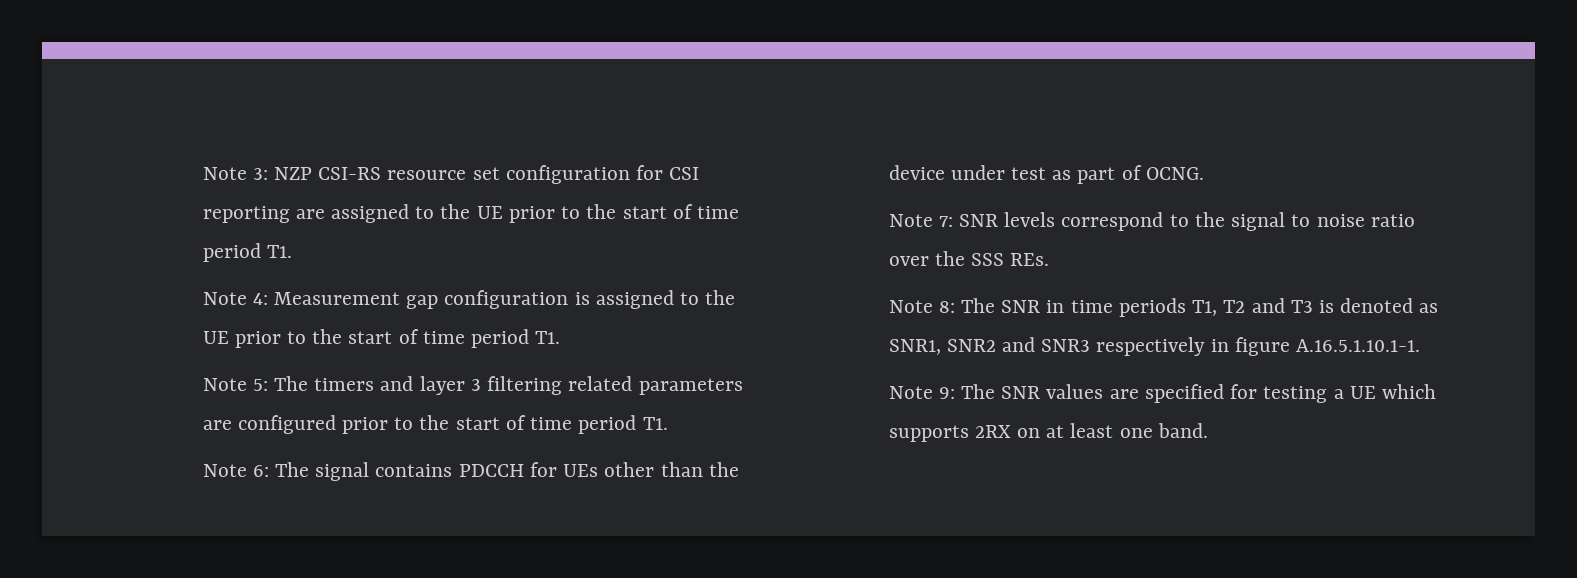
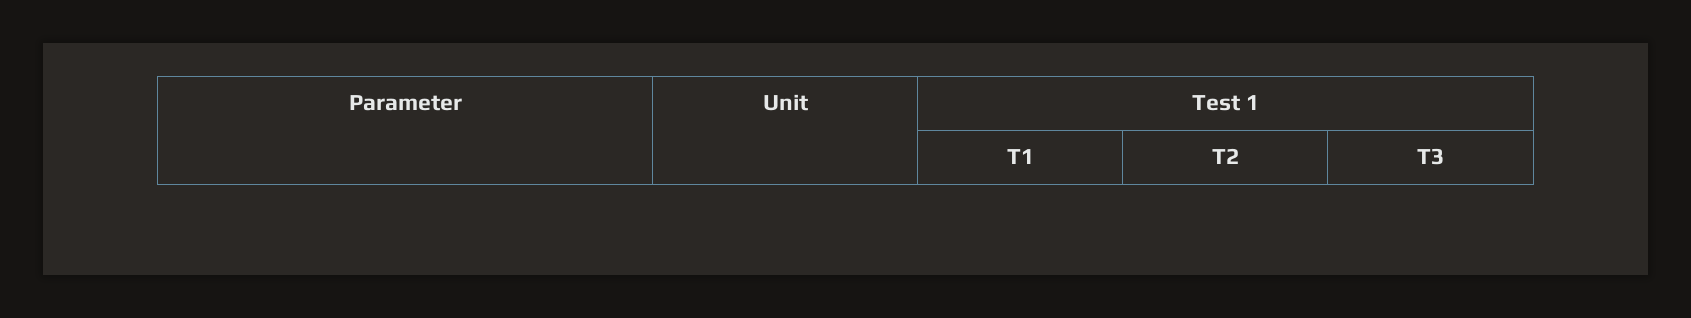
- Note 3: NZP CSI-RS resource set configuration for CSI reporting are assigned to the UE prior to the start of time period T1.
- Note 4: Measurement gap configuration is assigned to the UE prior to the start of time period T1.
- Note 5: The timers and layer 3 filtering related parameters are configured prior to the start of time period T1.
- Note 6: The signal contains PDCCH for UEs other than the device under test as part of OCNG.
- Note 7: SNR levels correspond to the signal to noise ratio over the SSS REs.
- Note 8: The SNR in time periods T1, T2 and T3 is denoted as SNR1, SNR2 and SNR3 respectively in figure A.16.5.1.10.1-1.
- Note 9: The SNR values are specified for testing a UE which supports 2RX on at least one band.
+ Parameter | Unit | Test 1
+ | | T1 | T2 | T3

